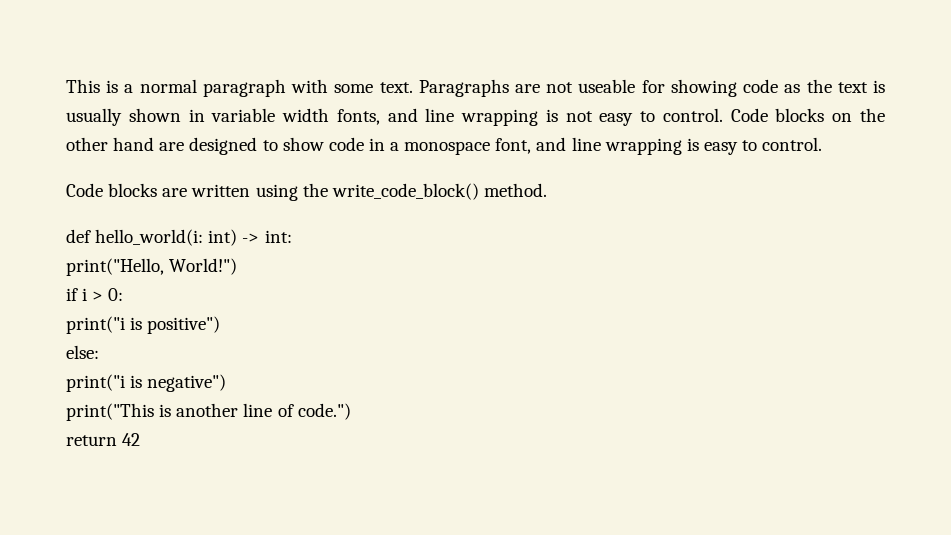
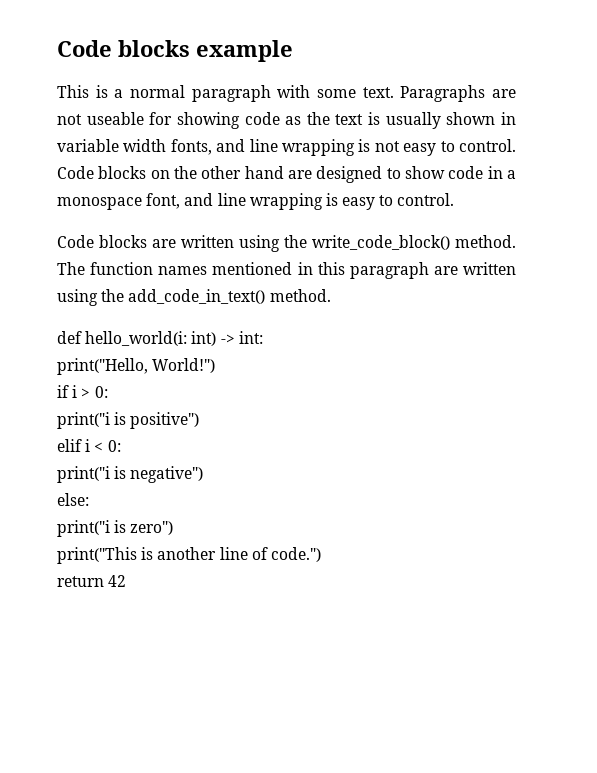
+ Code blocks example
+ The function names mentioned in this paragraph are written using the add_code_in_text() method.
+ elif i < 0:
+ print("i is negative")
- print("i is negative")
+ print("i is zero")

